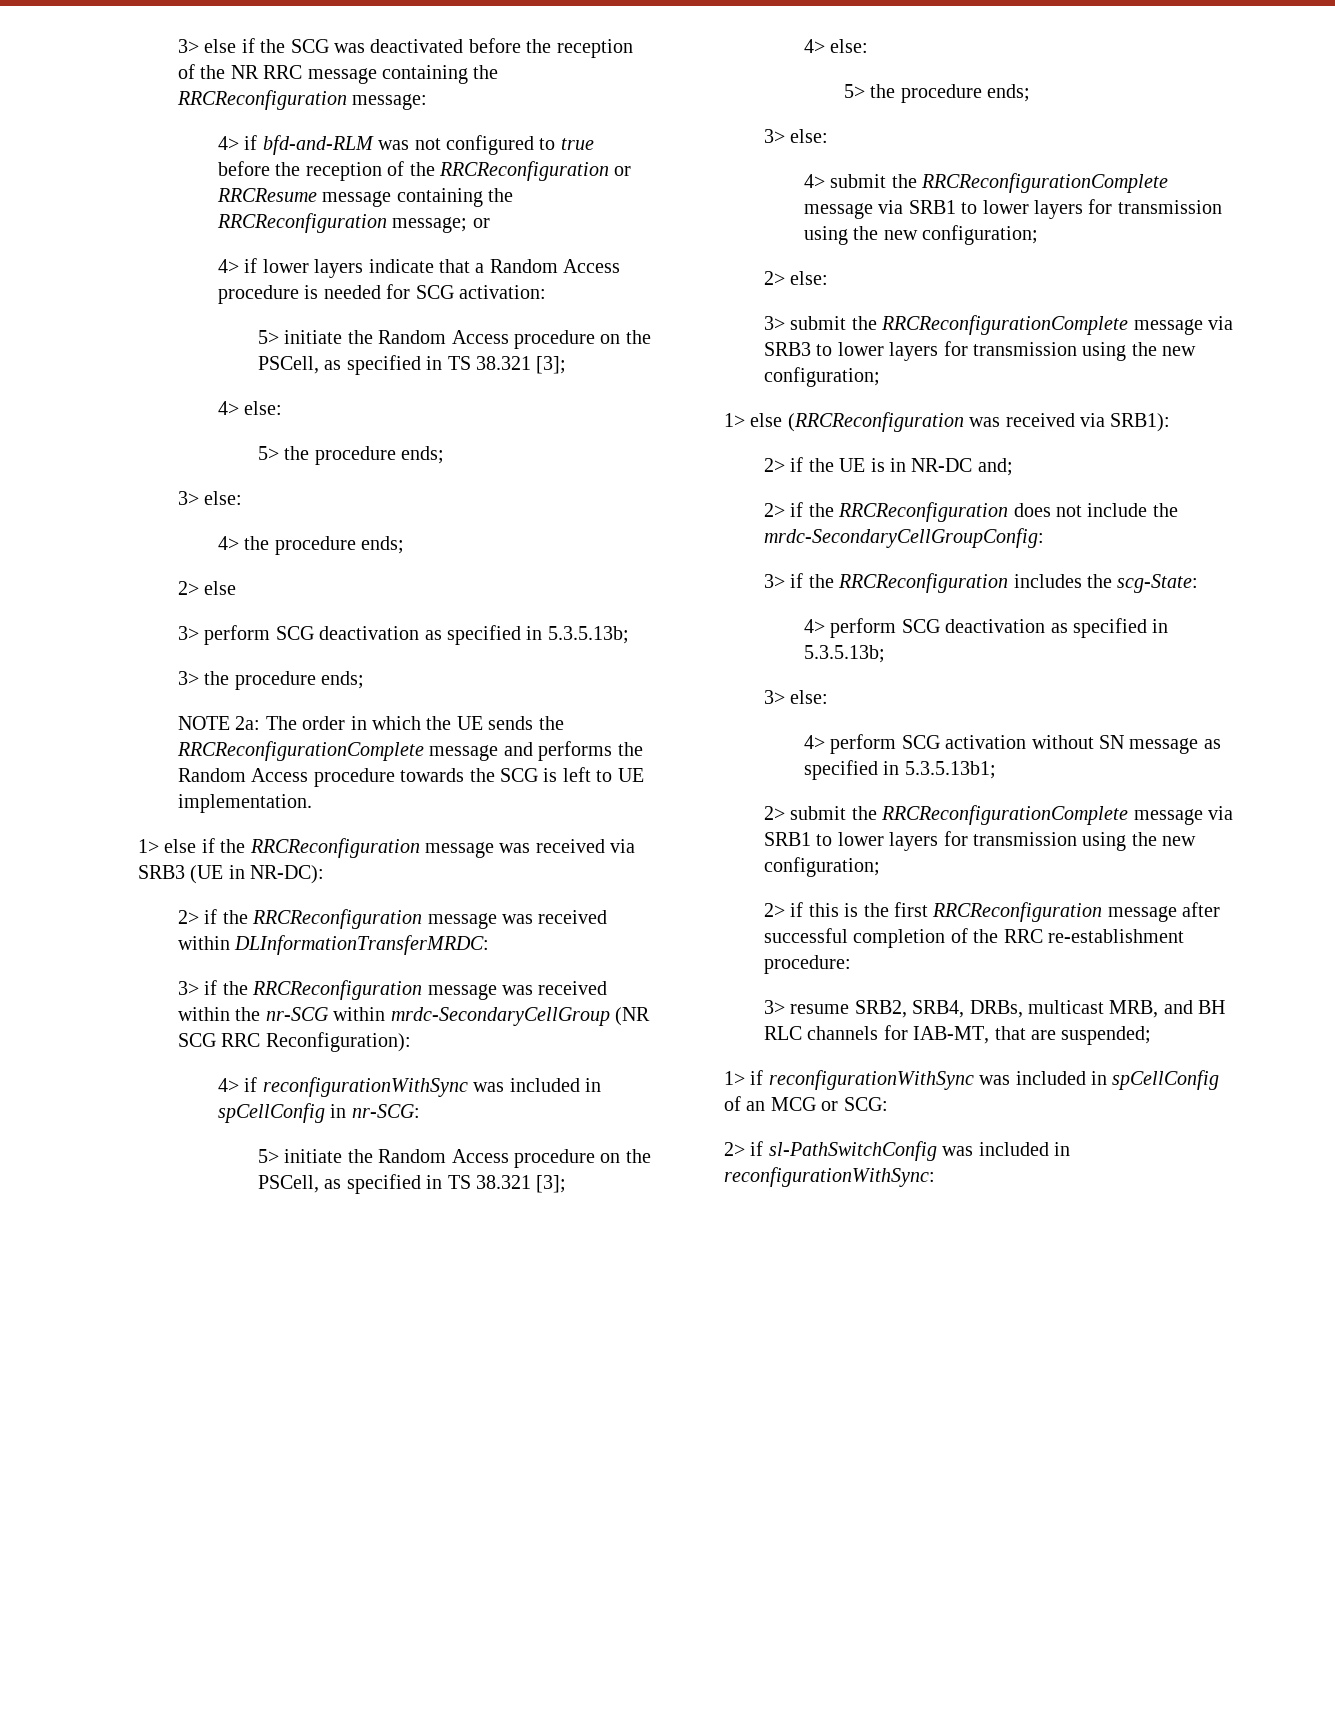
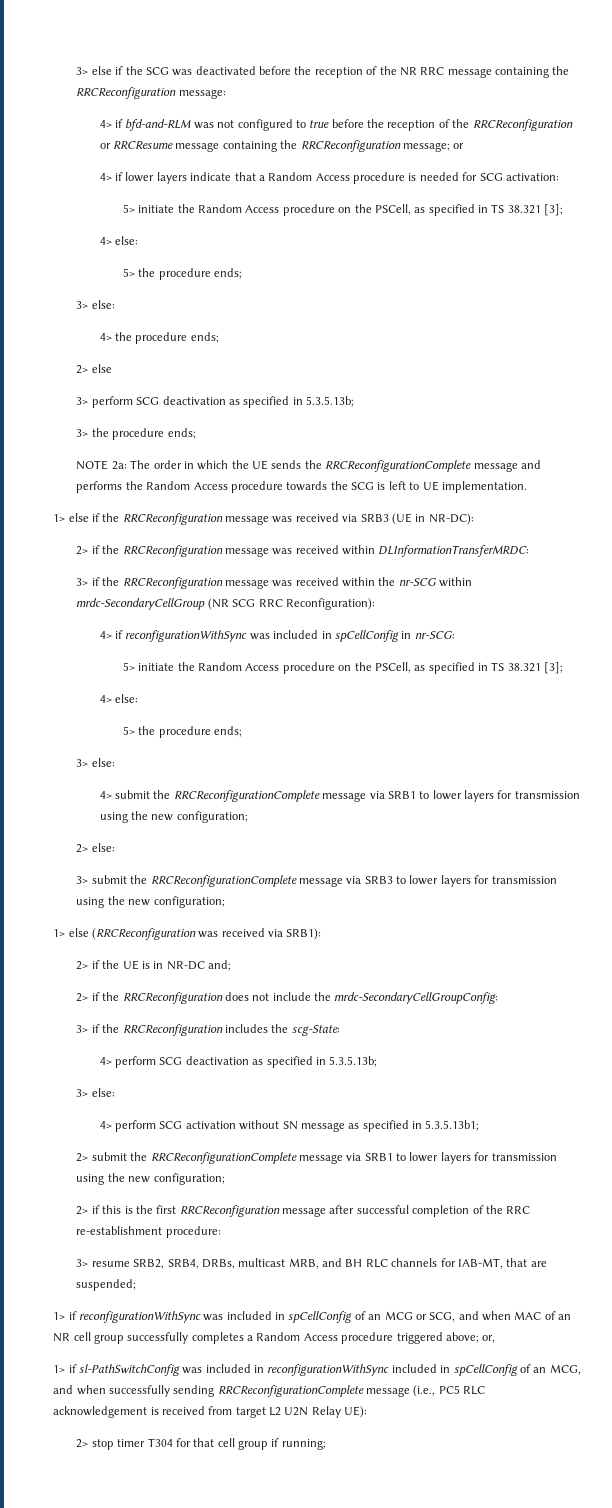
- 1> if reconfigurationWithSync was included in spCellConfig of an MCG or SCG:
- 2> if sl-PathSwitchConfig was included in reconfigurationWithSync:
+ 1> if reconfigurationWithSync was included in spCellConfig of an MCG or SCG, and when MAC of an NR cell group successfully completes a Random Access procedure triggered above; or,
+ 1> if sl-PathSwitchConfig was included in reconfigurationWithSync included in spCellConfig of an MCG, and when successfully sending RRCReconfigurationComplete message (i.e., PC5 RLC acknowledgement is received from target L2 U2N Relay UE):
+ 2> stop timer T304 for that cell group if running;

